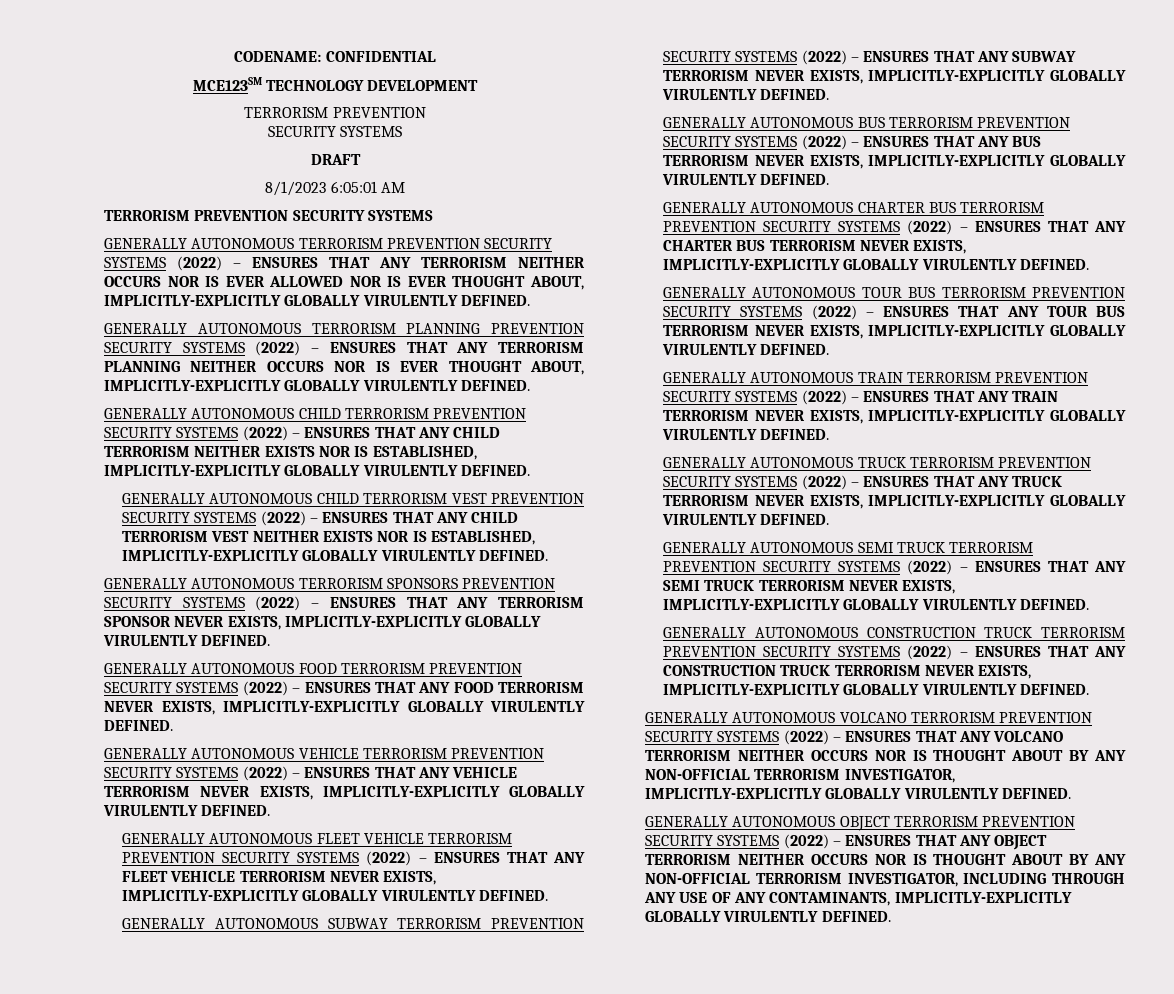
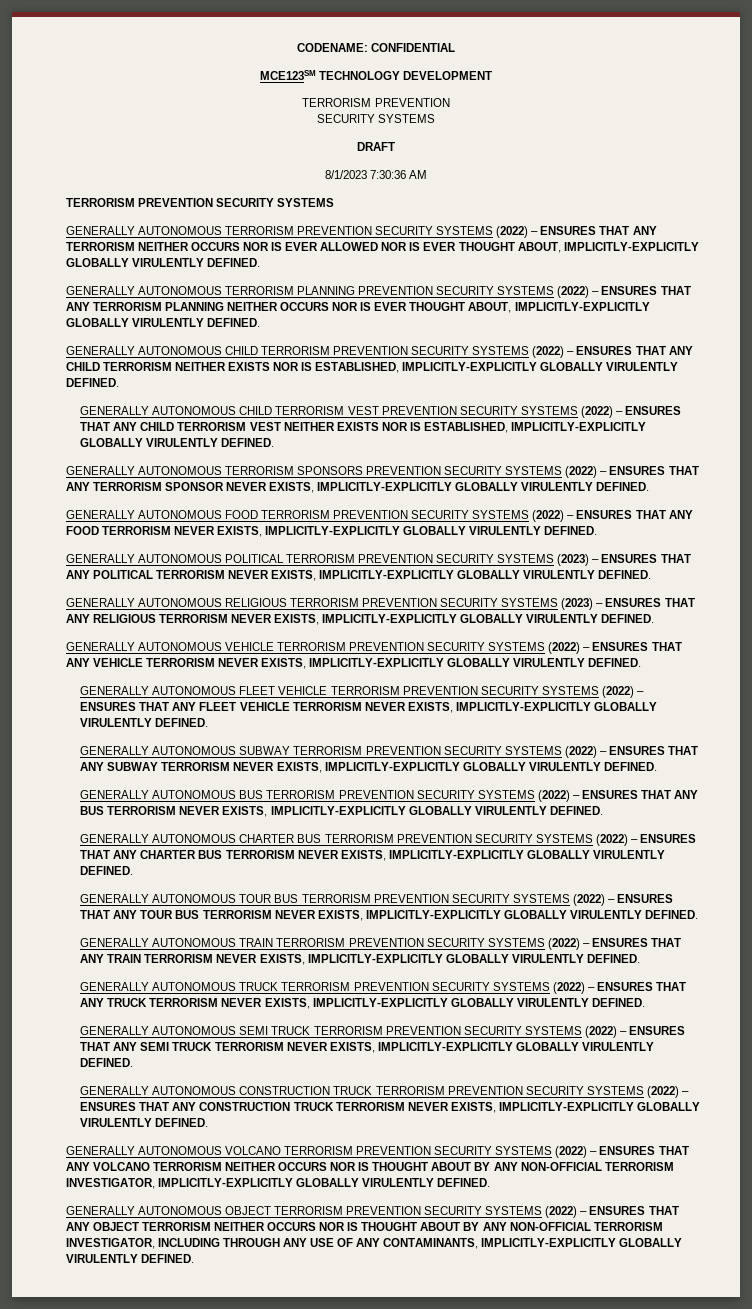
- 8/1/2023 6:05:01 AM
+ 8/1/2023 7:30:36 AM
+ GENERALLY AUTONOMOUS POLITICAL TERRORISM PREVENTION SECURITY SYSTEMS (2023) – ENSURES THAT ANY POLITICAL TERRORISM NEVER EXISTS, IMPLICITLY-EXPLICITLY GLOBALLY VIRULENTLY DEFINED.
+ GENERALLY AUTONOMOUS RELIGIOUS TERRORISM PREVENTION SECURITY SYSTEMS (2023) – ENSURES THAT ANY RELIGIOUS TERRORISM NEVER EXISTS, IMPLICITLY-EXPLICITLY GLOBALLY VIRULENTLY DEFINED.

